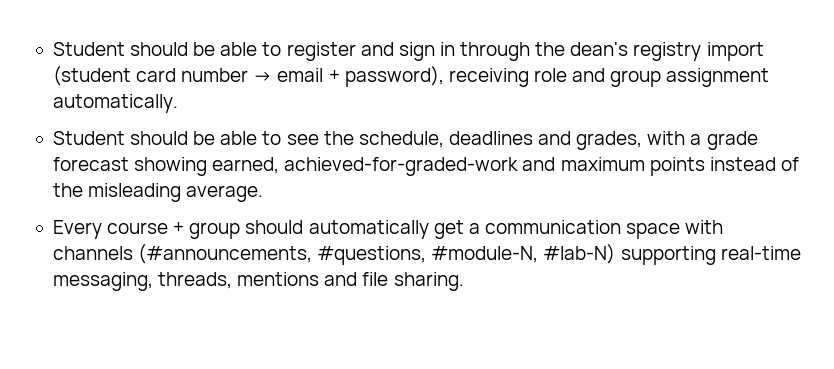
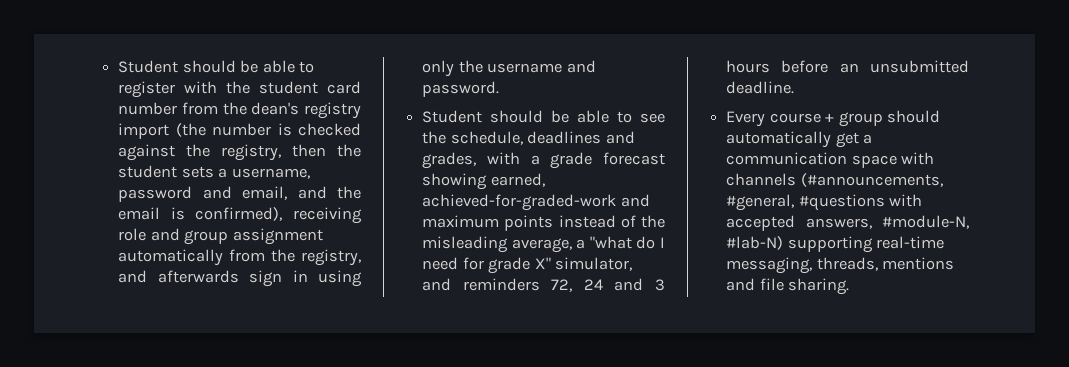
- Student should be able to register and sign in through the dean's registry import (student card number → email + password), receiving role and group assignment automatically.
+ Student should be able to register with the student card number from the dean's registry import (the number is checked against the registry, then the student sets a username, password and email, and the email is confirmed), receiving role and group assignment automatically from the registry, and afterwards sign in using only the username and password.
- Student should be able to see the schedule, deadlines and grades, with a grade forecast showing earned, achieved-for-graded-work and maximum points instead of the misleading average.
+ Student should be able to see the schedule, deadlines and grades, with a grade forecast showing earned, achieved-for-graded-work and maximum points instead of the misleading average, a "what do I need for grade X" simulator, and reminders 72, 24 and 3 hours before an unsubmitted deadline.
- Every course + group should automatically get a communication space with channels (#announcements, #questions, #module-N, #lab-N) supporting real-time messaging, threads, mentions and file sharing.
+ Every course + group should automatically get a communication space with channels (#announcements, #general, #questions with accepted answers, #module-N, #lab-N) supporting real-time messaging, threads, mentions and file sharing.

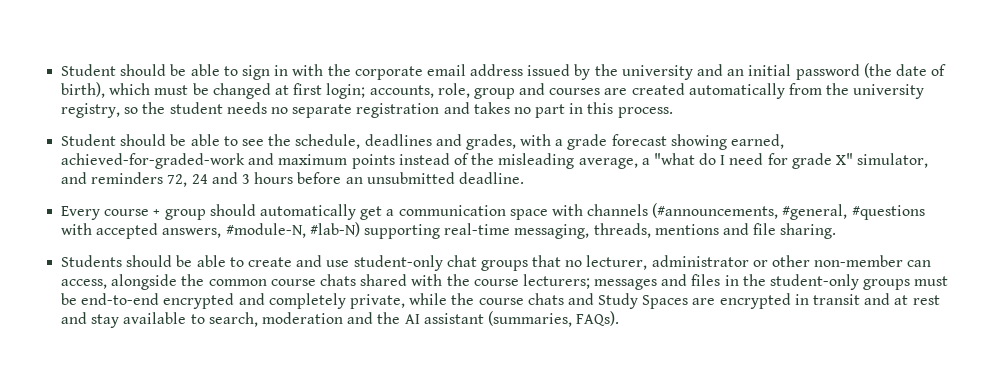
- Student should be able to register with the student card number from the dean's registry import (the number is checked against the registry, then the student sets a username, password and email, and the email is confirmed), receiving role and group assignment automatically from the registry, and afterwards sign in using only the username and password.
+ Student should be able to sign in with the corporate email address issued by the university and an initial password (the date of birth), which must be changed at first login; accounts, role, group and courses are created automatically from the university registry, so the student needs no separate registration and takes no part in this process.
+ Students should be able to create and use student-only chat groups that no lecturer, administrator or other non-member can access, alongside the common course chats shared with the course lecturers; messages and files in the student-only groups must be end-to-end encrypted and completely private, while the course chats and Study Spaces are encrypted in transit and at rest and stay available to search, moderation and the AI assistant (summaries, FAQs).

